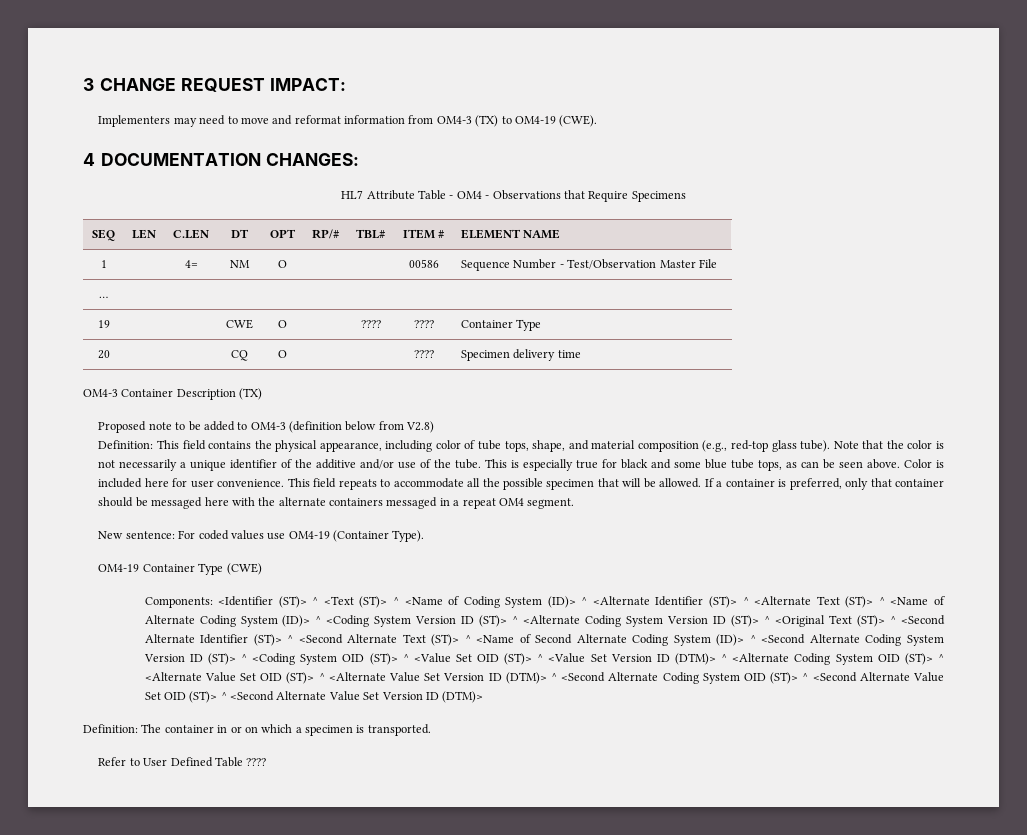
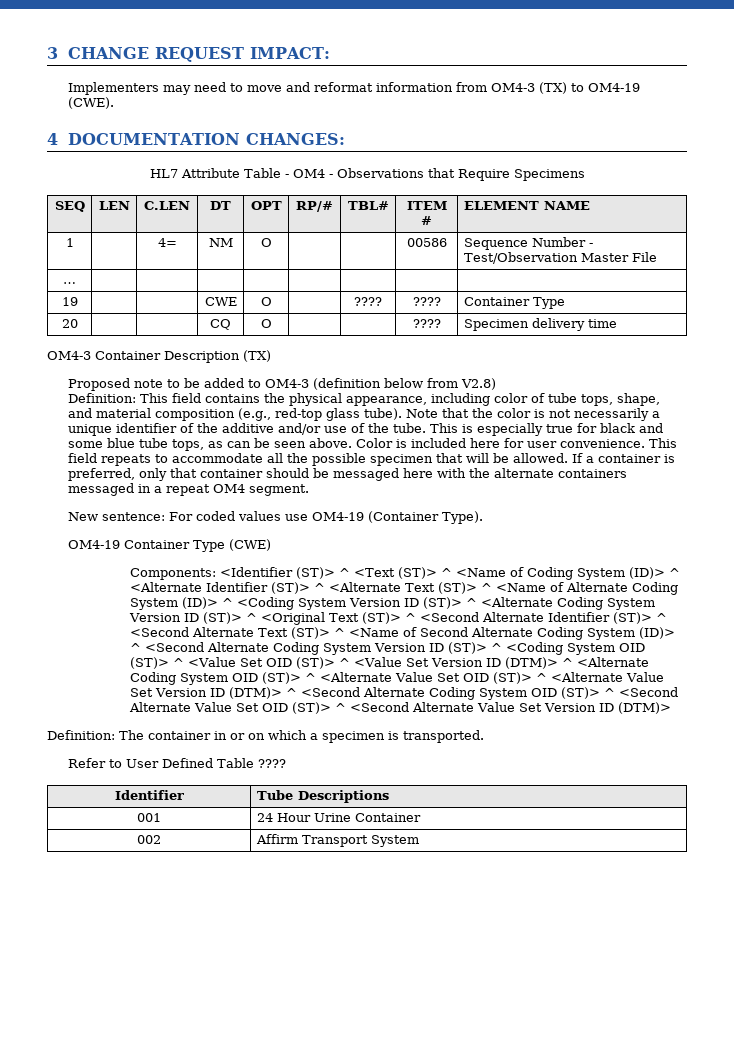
+ Identifier | Tube Descriptions
+ 001 | 24 Hour Urine Container
+ 002 | Affirm Transport System

